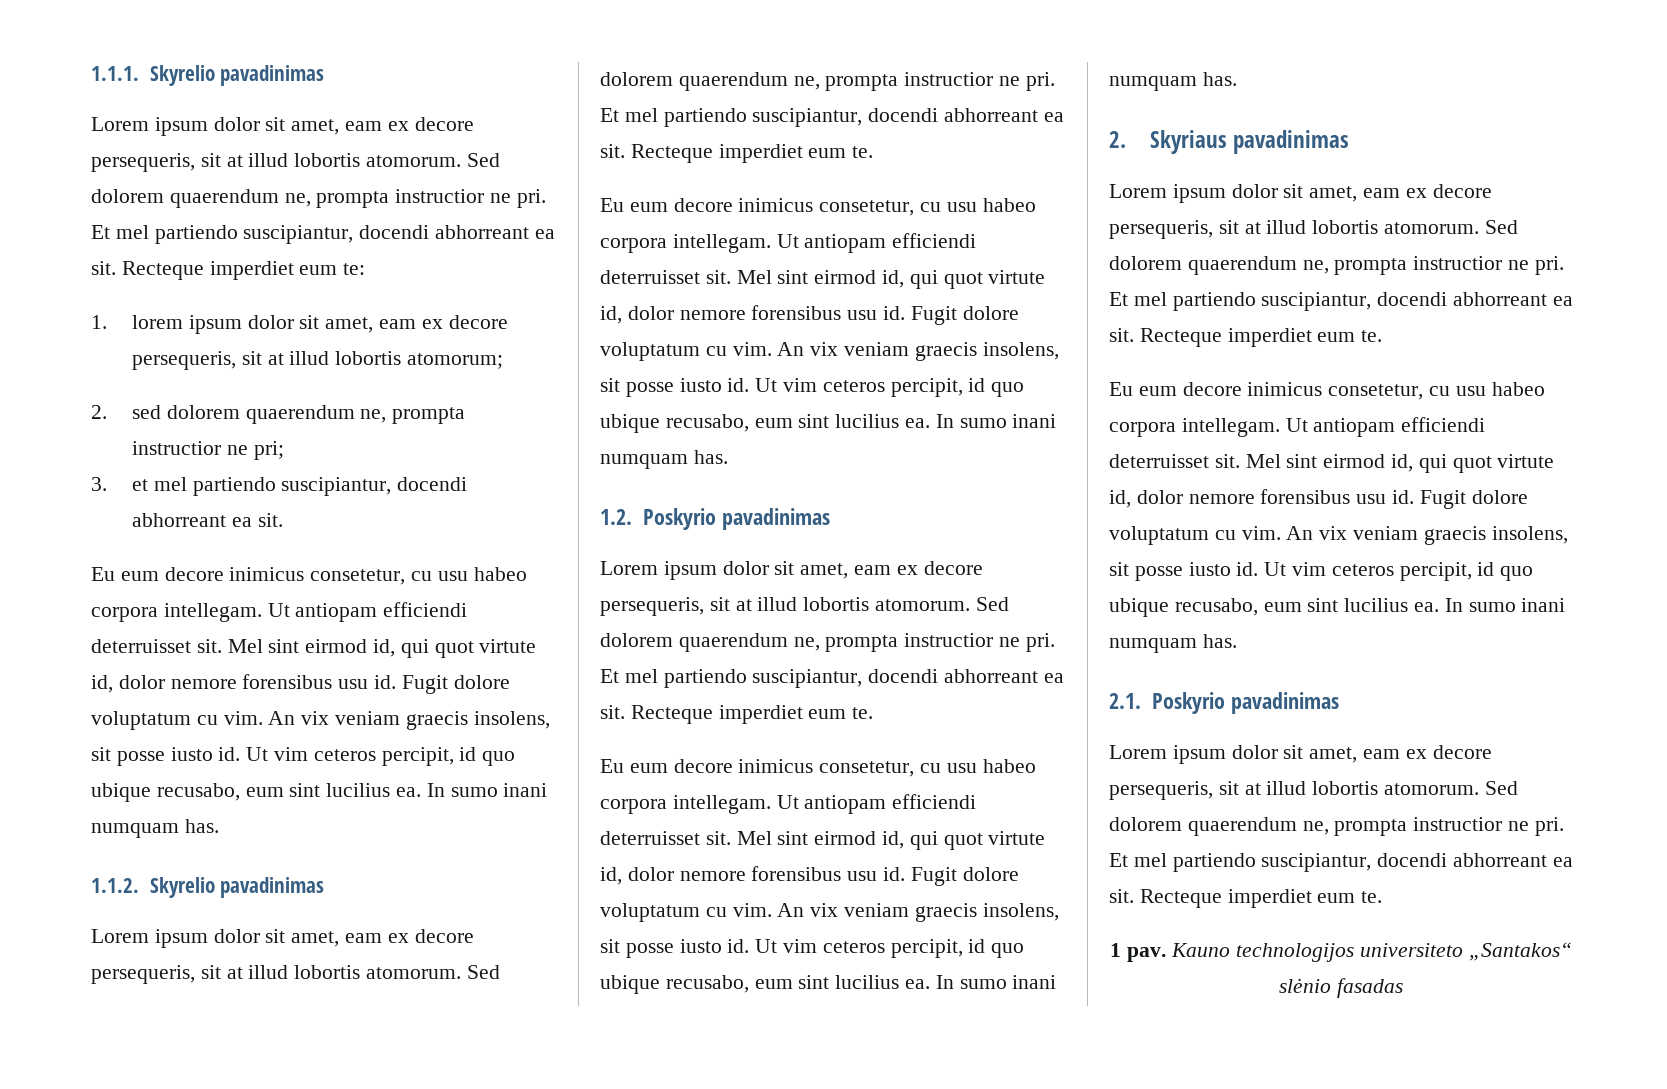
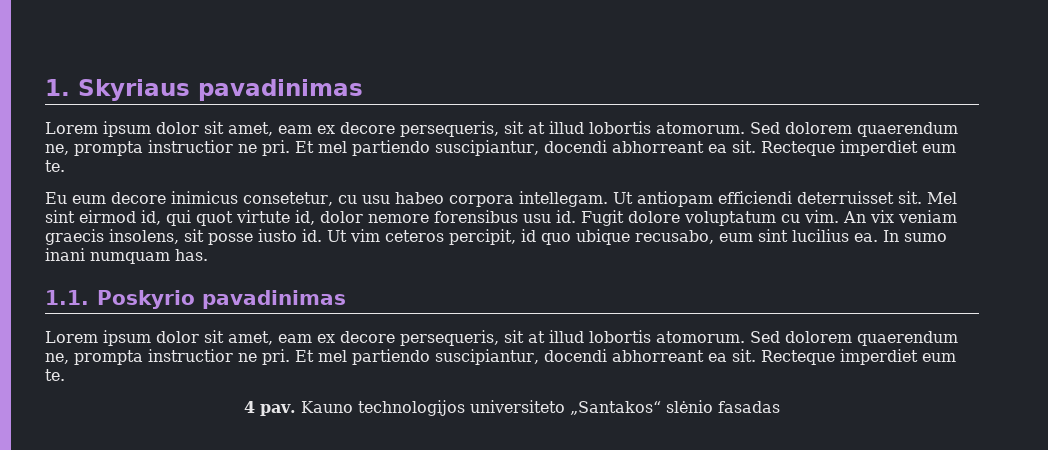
- 1.1.1. Skyrelio pavadinimas
- Lorem ipsum dolor sit amet, eam ex decore persequeris, sit at illud lobortis atomorum. Sed dolorem quaerendum ne, prompta instructior ne pri. Et mel partiendo suscipiantur, docendi abhorreant ea sit. Recteque imperdiet eum te:
- 1. lorem ipsum dolor sit amet, eam ex decore persequeris, sit at illud lobortis atomorum;
- 2. sed dolorem quaerendum ne, prompta instructior ne pri;
- 3. et mel partiendo suscipiantur, docendi abhorreant ea sit.
- Eu eum decore inimicus consetetur, cu usu habeo corpora intellegam. Ut antiopam efficiendi deterruisset sit. Mel sint eirmod id, qui quot virtute id, dolor nemore forensibus usu id. Fugit dolore voluptatum cu vim. An vix veniam graecis insolens, sit posse iusto id. Ut vim ceteros percipit, id quo ubique recusabo, eum sint lucilius ea. In sumo inani numquam has.
- 1.1.2. Skyrelio pavadinimas
- Lorem ipsum dolor sit amet, eam ex decore persequeris, sit at illud lobortis atomorum. Sed dolorem quaerendum ne, prompta instructior ne pri. Et mel partiendo suscipiantur, docendi abhorreant ea sit. Recteque imperdiet eum te.
- Eu eum decore inimicus consetetur, cu usu habeo corpora intellegam. Ut antiopam efficiendi deterruisset sit. Mel sint eirmod id, qui quot virtute id, dolor nemore forensibus usu id. Fugit dolore voluptatum cu vim. An vix veniam graecis insolens, sit posse iusto id. Ut vim ceteros percipit, id quo ubique recusabo, eum sint lucilius ea. In sumo inani numquam has.
- 1.2. Poskyrio pavadinimas
- Lorem ipsum dolor sit amet, eam ex decore persequeris, sit at illud lobortis atomorum. Sed dolorem quaerendum ne, prompta instructior ne pri. Et mel partiendo suscipiantur, docendi abhorreant ea sit. Recteque imperdiet eum te.
- Eu eum decore inimicus consetetur, cu usu habeo corpora intellegam. Ut antiopam efficiendi deterruisset sit. Mel sint eirmod id, qui quot virtute id, dolor nemore forensibus usu id. Fugit dolore voluptatum cu vim. An vix veniam graecis insolens, sit posse iusto id. Ut vim ceteros percipit, id quo ubique recusabo, eum sint lucilius ea. In sumo inani numquam has.
- 2. Skyriaus pavadinimas
+ 1. Skyriaus pavadinimas
- 2.1. Poskyrio pavadinimas
+ 1.1. Poskyrio pavadinimas
- 1 pav.
+ 4 pav.

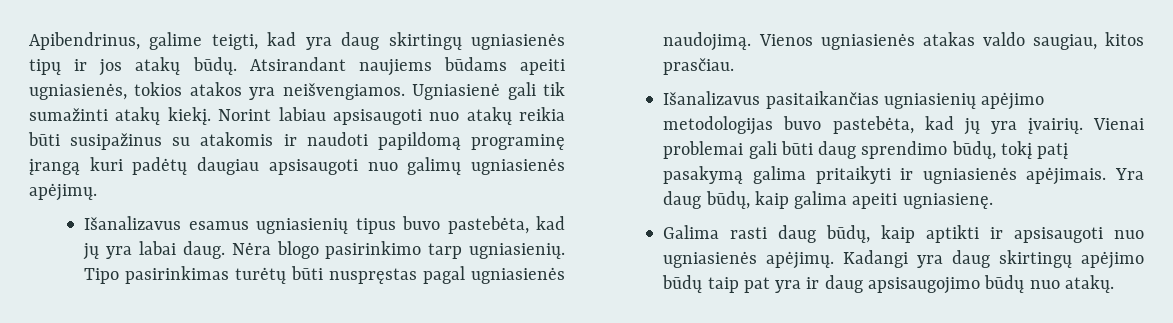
- 1. Skyriaus pavadinimas
- Lorem ipsum dolor sit amet, eam ex decore persequeris, sit at illud lobortis atomorum. Sed dolorem quaerendum ne, prompta instructior ne pri. Et mel partiendo suscipiantur, docendi abhorreant ea sit. Recteque imperdiet eum te.
- Eu eum decore inimicus consetetur, cu usu habeo corpora intellegam. Ut antiopam efficiendi deterruisset sit. Mel sint eirmod id, qui quot virtute id, dolor nemore forensibus usu id. Fugit dolore voluptatum cu vim. An vix veniam graecis insolens, sit posse iusto id. Ut vim ceteros percipit, id quo ubique recusabo, eum sint lucilius ea. In sumo inani numquam has.
- 1.1. Poskyrio pavadinimas
- Lorem ipsum dolor sit amet, eam ex decore persequeris, sit at illud lobortis atomorum. Sed dolorem quaerendum ne, prompta instructior ne pri. Et mel partiendo suscipiantur, docendi abhorreant ea sit. Recteque imperdiet eum te.
- 4 pav. Kauno technologijos universiteto „Santakos“ slėnio fasadas
+ Apibendrinus, galime teigti, kad yra daug skirtingų ugniasienės tipų ir jos atakų būdų. Atsirandant naujiems būdams apeiti ugniasienės, tokios atakos yra neišvengiamos. Ugniasienė gali tik sumažinti atakų kiekį. Norint labiau apsisaugoti nuo atakų reikia būti susipažinus su atakomis ir naudoti papildomą programinę įrangą kuri padėtų daugiau apsisaugoti nuo galimų ugniasienės apėjimų.
+ Išanalizavus esamus ugniasienių tipus buvo pastebėta, kad jų yra labai daug. Nėra blogo pasirinkimo tarp ugniasienių. Tipo pasirinkimas turėtų būti nuspręstas pagal ugniasienės naudojimą. Vienos ugniasienės atakas valdo saugiau, kitos prasčiau.
+ Išanalizavus pasitaikančias ugniasienių apėjimo metodologijas buvo pastebėta, kad jų yra įvairių. Vienai problemai gali būti daug sprendimo būdų, tokį patį pasakymą galima pritaikyti ir ugniasienės apėjimais. Yra daug būdų, kaip galima apeiti ugniasienę.
+ Galima rasti daug būdų, kaip aptikti ir apsisaugoti nuo ugniasienės apėjimų. Kadangi yra daug skirtingų apėjimo būdų taip pat yra ir daug apsisaugojimo būdų nuo atakų.

